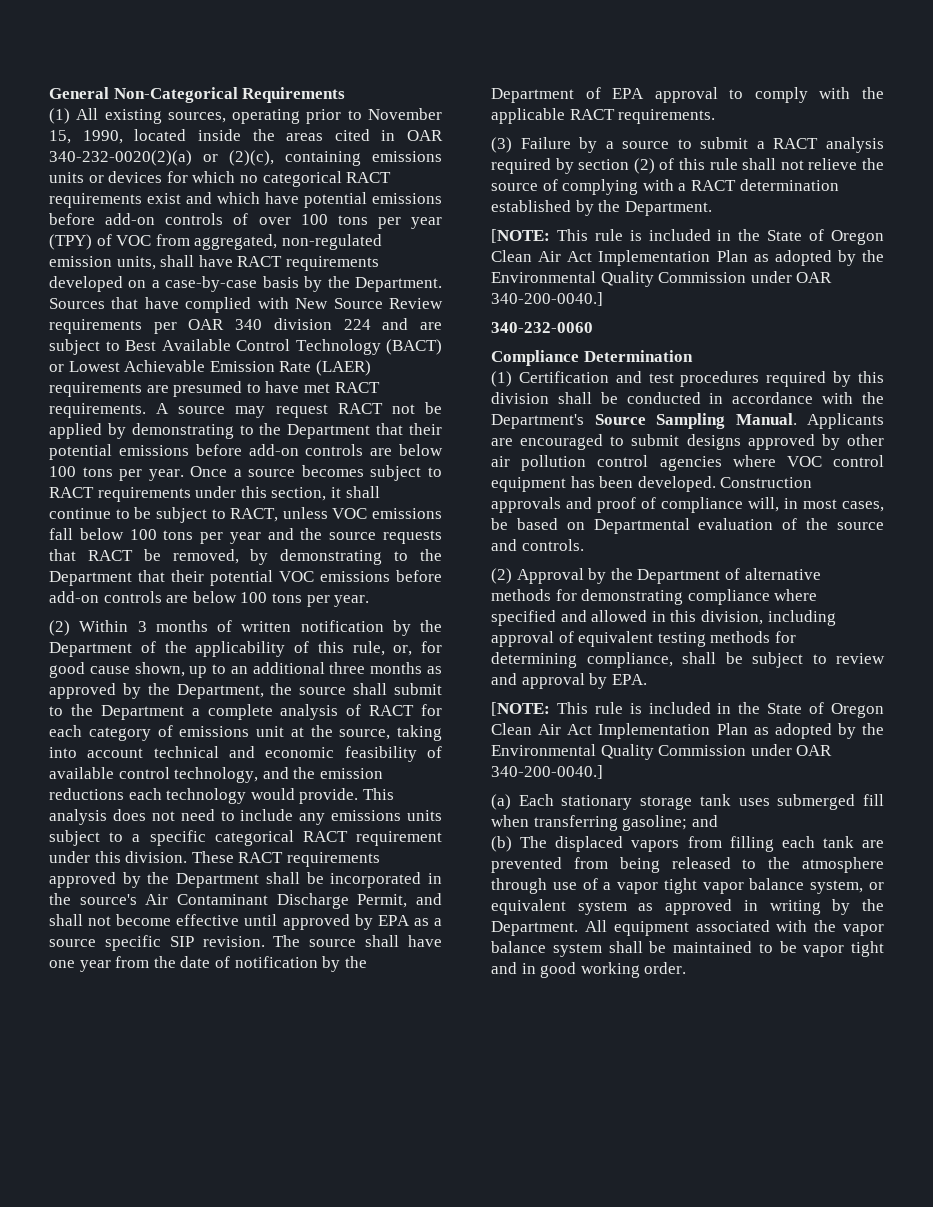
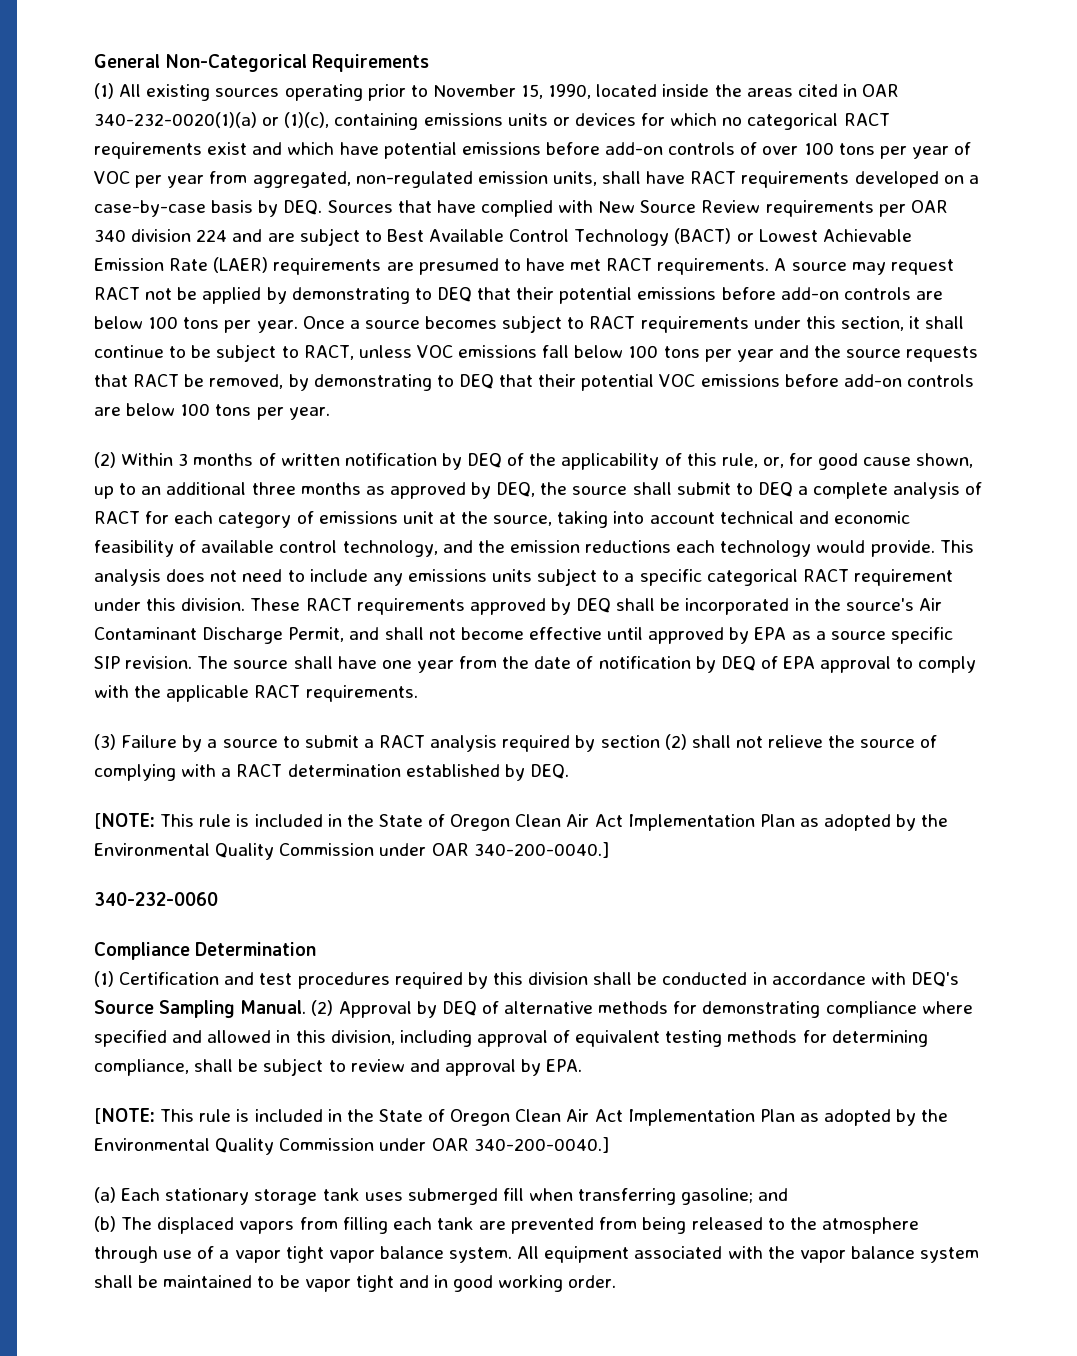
- (1) All existing sources, operating prior to November 15, 1990, located inside the areas cited in OAR 340-232-0020(2)(a) or (2)(c), containing emissions units or devices for which no categorical RACT requirements exist and which have potential emissions before add-on controls of over 100 tons per year (TPY) of VOC from aggregated, non-regulated emission units, shall have RACT requirements developed on a case-by-case basis by the Department. Sources that have complied with New Source Review requirements per OAR 340 division 224 and are subject to Best Available Control Technology (BACT) or Lowest Achievable Emission Rate (LAER) requirements are presumed to have met RACT requirements.
+ (1) All existing sources operating prior to November 15, 1990, located inside the areas cited in OAR 340-232-0020(1)(a) or (1)(c), containing emissions units or devices for which no categorical RACT requirements exist and which have potential emissions before add-on controls of over 100 tons per year of VOC per year from aggregated, non-regulated emission units, shall have RACT requirements developed on a case-by-case basis by DEQ. Sources that have complied with New Source Review requirements per OAR 340 division 224 and are subject to Best Available Control Technology (BACT) or Lowest Achievable Emission Rate (LAER) requirements are presumed to have met RACT requirements.
- A source may request RACT not be applied by demonstrating to the Department that their potential emissions before add-on controls are below 100 tons per year.
+ A source may request RACT not be applied by demonstrating to DEQ that their potential emissions before add-on controls are below 100 tons per year.
- Once a source becomes subject to RACT requirements under this section, it shall continue to be subject to RACT, unless VOC emissions fall below 100 tons per year and the source requests that RACT be removed, by demonstrating to the Department that their potential VOC emissions before add-on controls are below 100 tons per year.
+ Once a source becomes subject to RACT requirements under this section, it shall continue to be subject to RACT, unless VOC emissions fall below 100 tons per year and the source requests that RACT be removed, by demonstrating to DEQ that their potential VOC emissions before add-on controls are below 100 tons per year.
- (2) Within 3 months of written notification by the Department of the applicability of this rule, or, for good cause shown, up to an additional three months as approved by the Department, the source shall submit to the Department a complete analysis of RACT for each category of emissions unit at the source, taking into account technical and economic feasibility of available control technology, and the emission reductions each technology would provide.
+ (2) Within 3 months of written notification by DEQ of the applicability of this rule, or, for good cause shown, up to an additional three months as approved by DEQ, the source shall submit to DEQ a complete analysis of RACT for each category of emissions unit at the source, taking into account technical and economic feasibility of available control technology, and the emission reductions each technology would provide.
- These RACT requirements approved by the Department shall be incorporated in the source's Air Contaminant Discharge Permit, and shall not become effective until approved by EPA as a source specific SIP revision.
+ These RACT requirements approved by DEQ shall be incorporated in the source's Air Contaminant Discharge Permit, and shall not become effective until approved by EPA as a source specific SIP revision.
- The source shall have one year from the date of notification by the Department of EPA approval to comply with the applicable RACT requirements.
+ The source shall have one year from the date of notification by DEQ of EPA approval to comply with the applicable RACT requirements.
- (3) Failure by a source to submit a RACT analysis required by section (2) of this rule shall not relieve the source of complying with a RACT determination established by the Department.
+ (3) Failure by a source to submit a RACT analysis required by section (2) shall not relieve the source of complying with a RACT determination established by DEQ.
- (1) Certification and test procedures required by this division shall be conducted in accordance with the Department's Source Sampling Manual. Applicants are encouraged to submit designs approved by other air pollution control agencies where VOC control equipment has been developed. Construction approvals and proof of compliance will, in most cases, be based on Departmental evaluation of the source and controls.
- (2) Approval by the Department of alternative methods for demonstrating compliance where specified and allowed in this division, including approval of equivalent testing methods for determining compliance, shall be subject to review and approval by EPA.
+ (1) Certification and test procedures required by this division shall be conducted in accordance with DEQ's Source Sampling Manual. (2) Approval by DEQ of alternative methods for demonstrating compliance where specified and allowed in this division, including approval of equivalent testing methods for determining compliance, shall be subject to review and approval by EPA.
- (b) The displaced vapors from filling each tank are prevented from being released to the atmosphere through use of a vapor tight vapor balance system, or equivalent system as approved in writing by the Department.
+ (b) The displaced vapors from filling each tank are prevented from being released to the atmosphere through use of a vapor tight vapor balance system.

